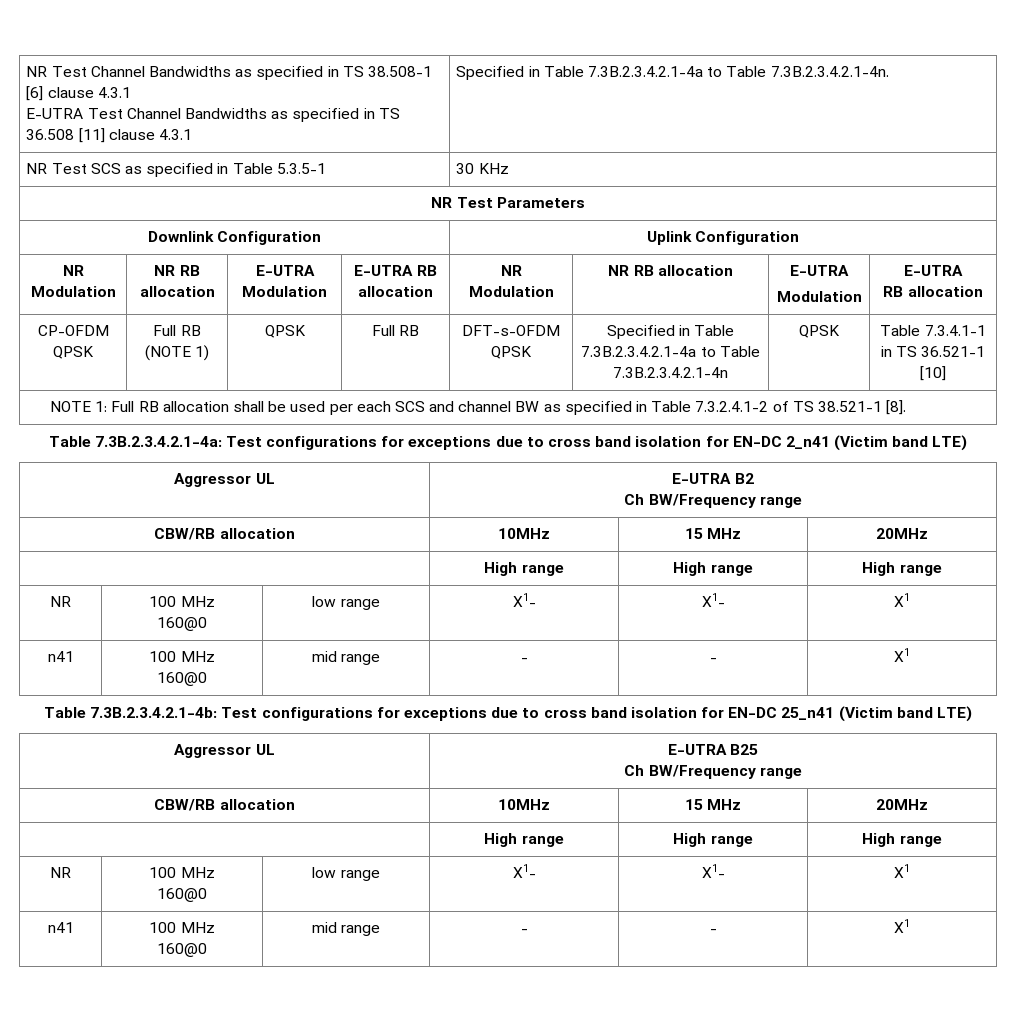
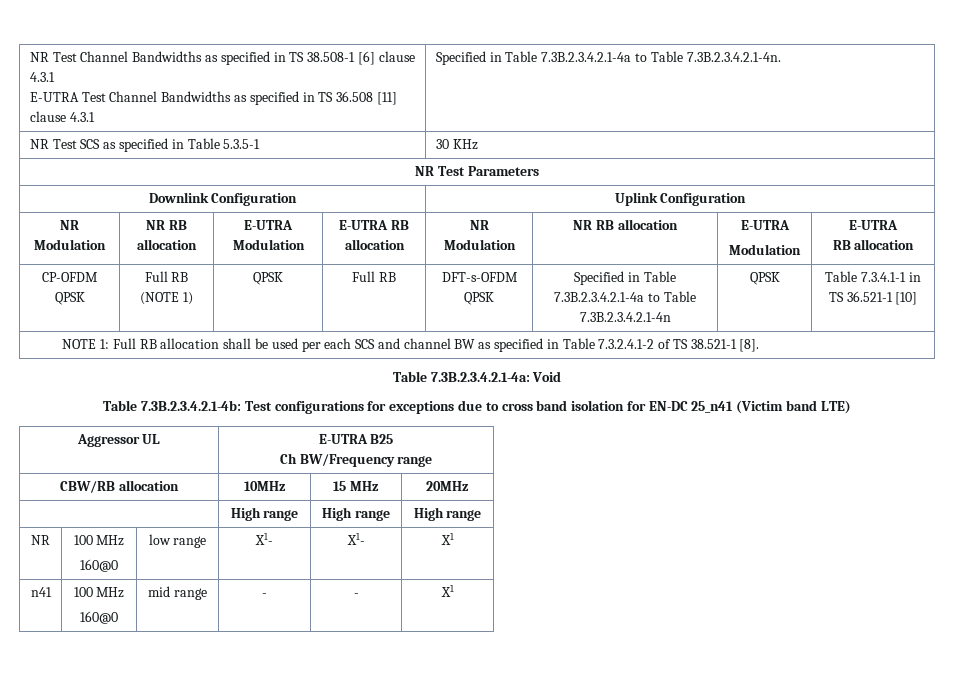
- Table 7.3B.2.3.4.2.1-4a: Test configurations for exceptions due to cross band isolation for EN-DC 2_n41 (Victim band LTE)
- Aggressor UL | E-UTRA B2
- Ch BW/Frequency range
- CBW/RB allocation | 10MHz | 15 MHz | 20MHz
- | High range | High range | High range
- NR | 100 MHz
- 160@0 | low range | X1- | X1- | X1
- n41 | 100 MHz
- 160@0 | mid range | - | - | X1
+ Table 7.3B.2.3.4.2.1-4a: Void

